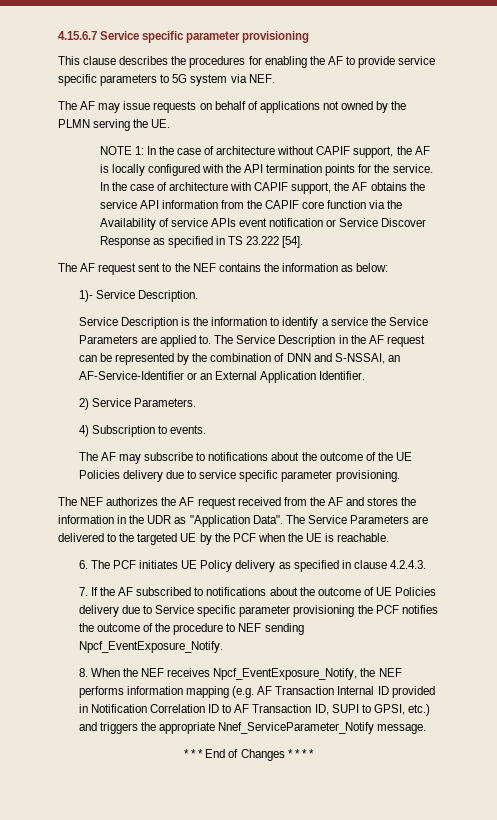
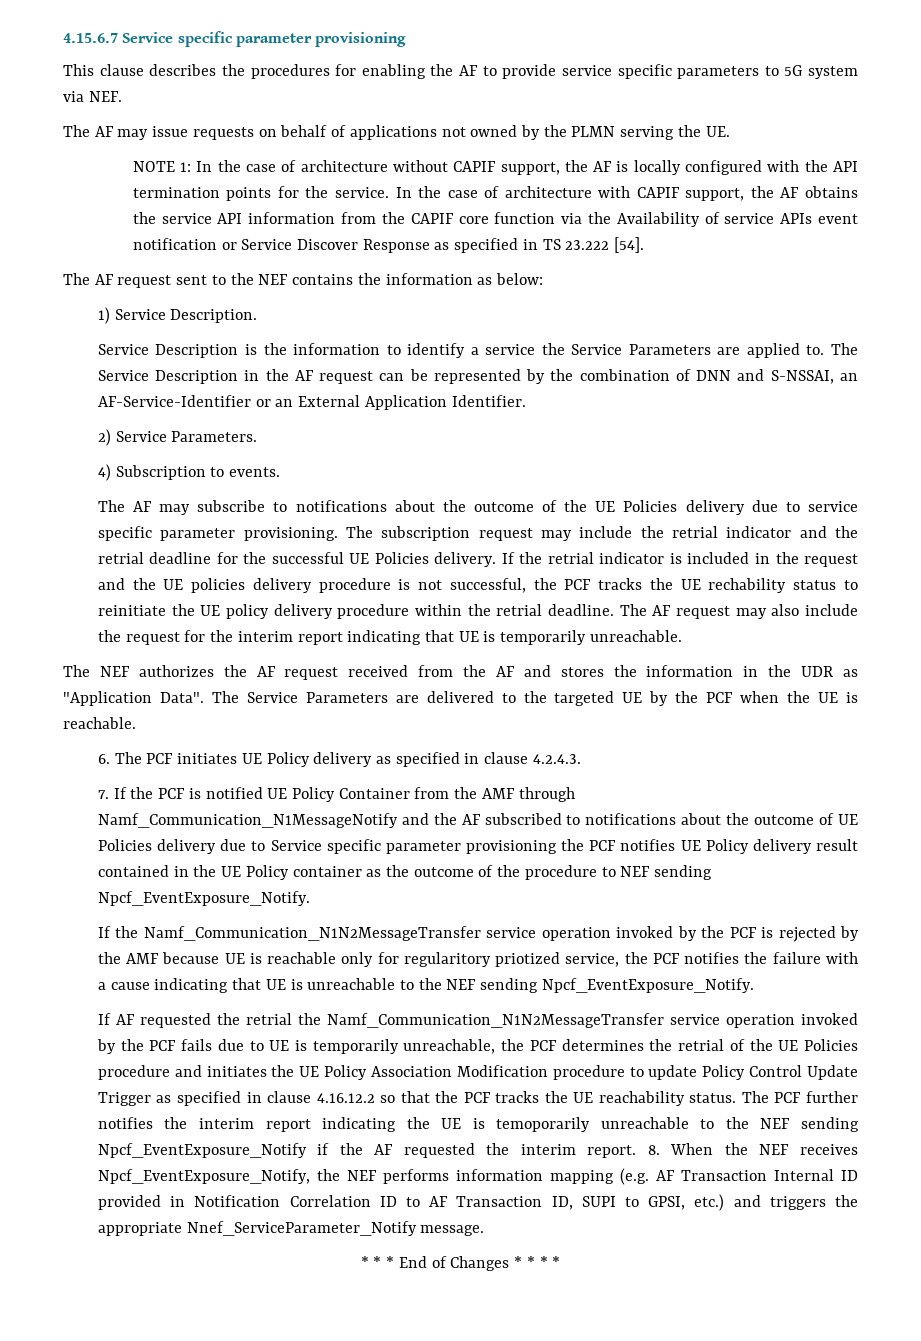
- 1)- Service Description.
+ 1) Service Description.
+ The subscription request may include the retrial indicator and the retrial deadline for the successful UE Policies delivery. If the retrial indicator is included in the request and the UE policies delivery procedure is not successful, the PCF tracks the UE rechability status to reinitiate the UE policy delivery procedure within the retrial deadline. The AF request may also include the request for the interim report indicating that UE is temporarily unreachable.
- 7. If the AF subscribed to notifications about the outcome of UE Policies delivery due to Service specific parameter provisioning the PCF notifies the outcome of the procedure to NEF sending Npcf_EventExposure_Notify.
+ 7. If the PCF is notified UE Policy Container from the AMF through Namf_Communication_N1MessageNotify and the AF subscribed to notifications about the outcome of UE Policies delivery due to Service specific parameter provisioning the PCF notifies UE Policy delivery result contained in the UE Policy container as the outcome of the procedure to NEF sending Npcf_EventExposure_Notify.
+ If the Namf_Communication_N1N2MessageTransfer service operation invoked by the PCF is rejected by the AMF because UE is reachable only for regularitory priotized service, the PCF notifies the failure with a cause indicating that UE is unreachable to the NEF sending Npcf_EventExposure_Notify.
+ If AF requested the retrial the Namf_Communication_N1N2MessageTransfer service operation invoked by the PCF fails due to UE is temporarily unreachable, the PCF determines the retrial of the UE Policies procedure and initiates the UE Policy Association Modification procedure to update Policy Control Update Trigger as specified in clause 4.16.12.2 so that the PCF tracks the UE reachability status. The PCF further notifies the interim report indicating the UE is temoporarily unreachable to the NEF sending Npcf_EventExposure_Notify if the AF requested the interim report.

